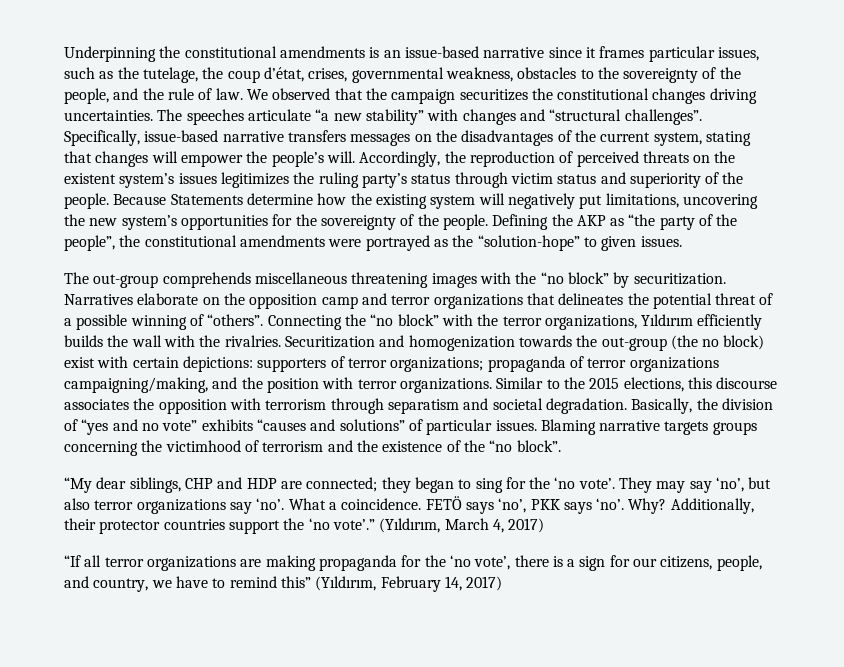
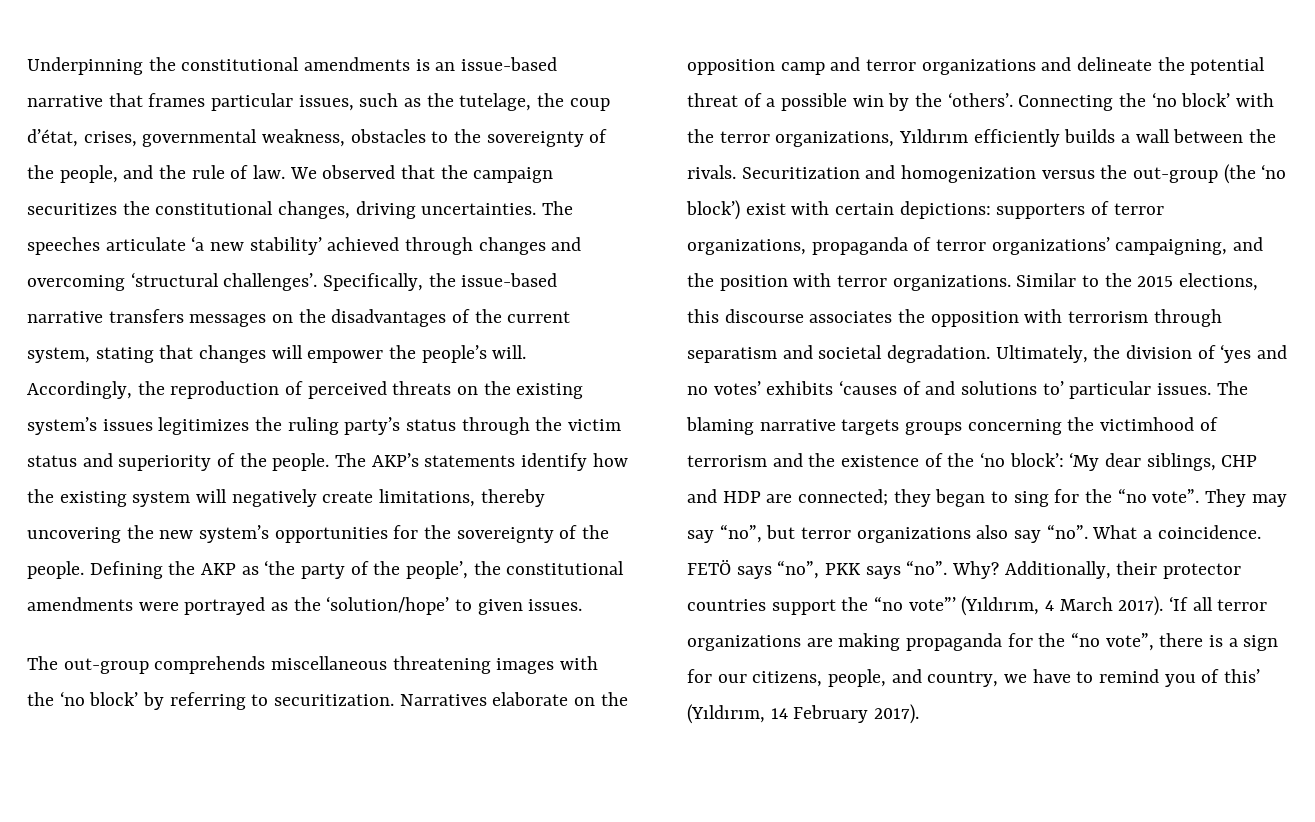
- Underpinning the constitutional amendments is an issue-based narrative since it frames particular issues, such as the tutelage, the coup d’état, crises, governmental weakness, obstacles to the sovereignty of the people, and the rule of law.
+ Underpinning the constitutional amendments is an issue-based narrative that frames particular issues, such as the tutelage, the coup d’état, crises, governmental weakness, obstacles to the sovereignty of the people, and the rule of law.
- We observed that the campaign securitizes the constitutional changes driving uncertainties.
+ We observed that the campaign securitizes the constitutional changes, driving uncertainties.
- The speeches articulate “a new stability” with changes and “structural challenges”. Specifically, issue-based narrative transfers messages on the disadvantages of the current system, stating that changes will empower the people’s will.
+ The speeches articulate ‘a new stability’ achieved through changes and overcoming ‘structural challenges’. Specifically, the issue-based narrative transfers messages on the disadvantages of the current system, stating that changes will empower the people’s will.
- Accordingly, the reproduction of perceived threats on the existent system’s issues legitimizes the ruling party’s status through victim status and superiority of the people.
+ Accordingly, the reproduction of perceived threats on the existing system’s issues legitimizes the ruling party’s status through the victim status and superiority of the people.
- Because Statements determine how the existing system will negatively put limitations, uncovering the new system’s opportunities for the sovereignty of the people.
+ The AKP’s statements identify how the existing system will negatively create limitations, thereby uncovering the new system’s opportunities for the sovereignty of the people.
- Defining the AKP as “the party of the people”, the constitutional amendments were portrayed as the “solution-hope” to given issues.
+ Defining the AKP as ‘the party of the people’, the constitutional amendments were portrayed as the ‘solution/hope’ to given issues.
- The out-group comprehends miscellaneous threatening images with the “no block” by securitization.
+ The out-group comprehends miscellaneous threatening images with the ‘no block’ by referring to securitization.
- Narratives elaborate on the opposition camp and terror organizations that delineates the potential threat of a possible winning of “others”. Connecting the “no block” with the terror organizations, Yıldırım efficiently builds the wall with the rivalries.
+ Narratives elaborate on the opposition camp and terror organizations and delineate the potential threat of a possible win by the ‘others’. Connecting the ‘no block’ with the terror organizations, Yıldırım efficiently builds a wall between the rivals.
- Securitization and homogenization towards the out-group (the no block) exist with certain depictions: supporters of terror organizations; propaganda of terror organizations campaigning/making, and the position with terror organizations.
+ Securitization and homogenization versus the out-group (the ‘no block’) exist with certain depictions: supporters of terror organizations, propaganda of terror organizations’ campaigning, and the position with terror organizations.
- Basically, the division of “yes and no vote” exhibits “causes and solutions” of particular issues. Blaming narrative targets groups concerning the victimhood of terrorism and the existence of the “no block”.
- “My dear siblings, CHP and HDP are connected; they began to sing for the ‘no vote’.
+ Ultimately, the division of ‘yes and no votes’ exhibits ‘causes of and solutions to’ particular issues. The blaming narrative targets groups concerning the victimhood of terrorism and the existence of the ‘no block’: ‘My dear siblings, CHP and HDP are connected; they began to sing for the “no vote”.
- They may say ‘no’, but also terror organizations say ‘no’.
+ They may say “no”, but terror organizations also say “no”.
- FETÖ says ‘no’, PKK says ‘no’.
+ FETÖ says “no”, PKK says “no”.
- Additionally, their protector countries support the ‘no vote’.” (Yıldırım, March 4, 2017)
- “If all terror organizations are making propaganda for the ‘no vote’, there is a sign for our citizens, people, and country, we have to remind this” (Yıldırım, February 14, 2017)
+ Additionally, their protector countries support the “no vote”’ (Yıldırım, 4 March 2017). ‘If all terror organizations are making propaganda for the “no vote”, there is a sign for our citizens, people, and country, we have to remind you of this’ (Yıldırım, 14 February 2017).

